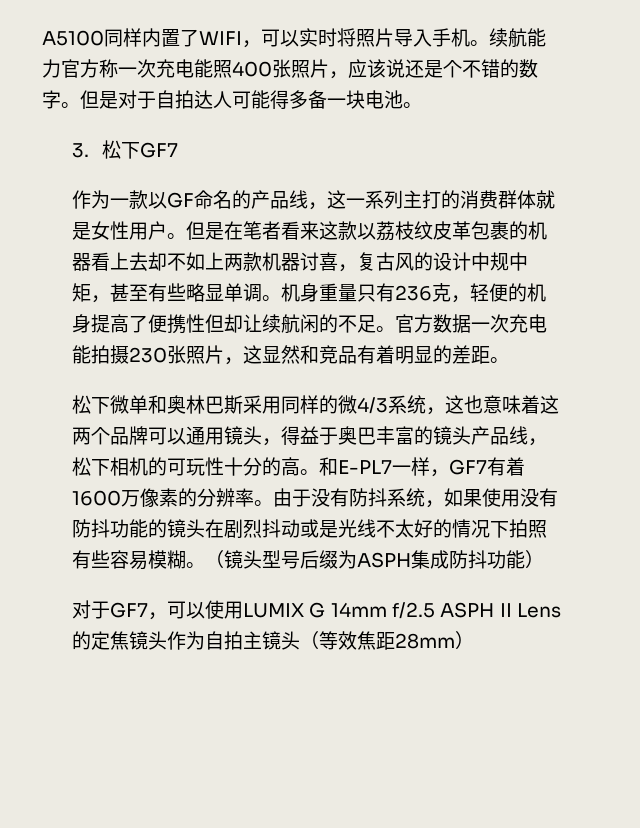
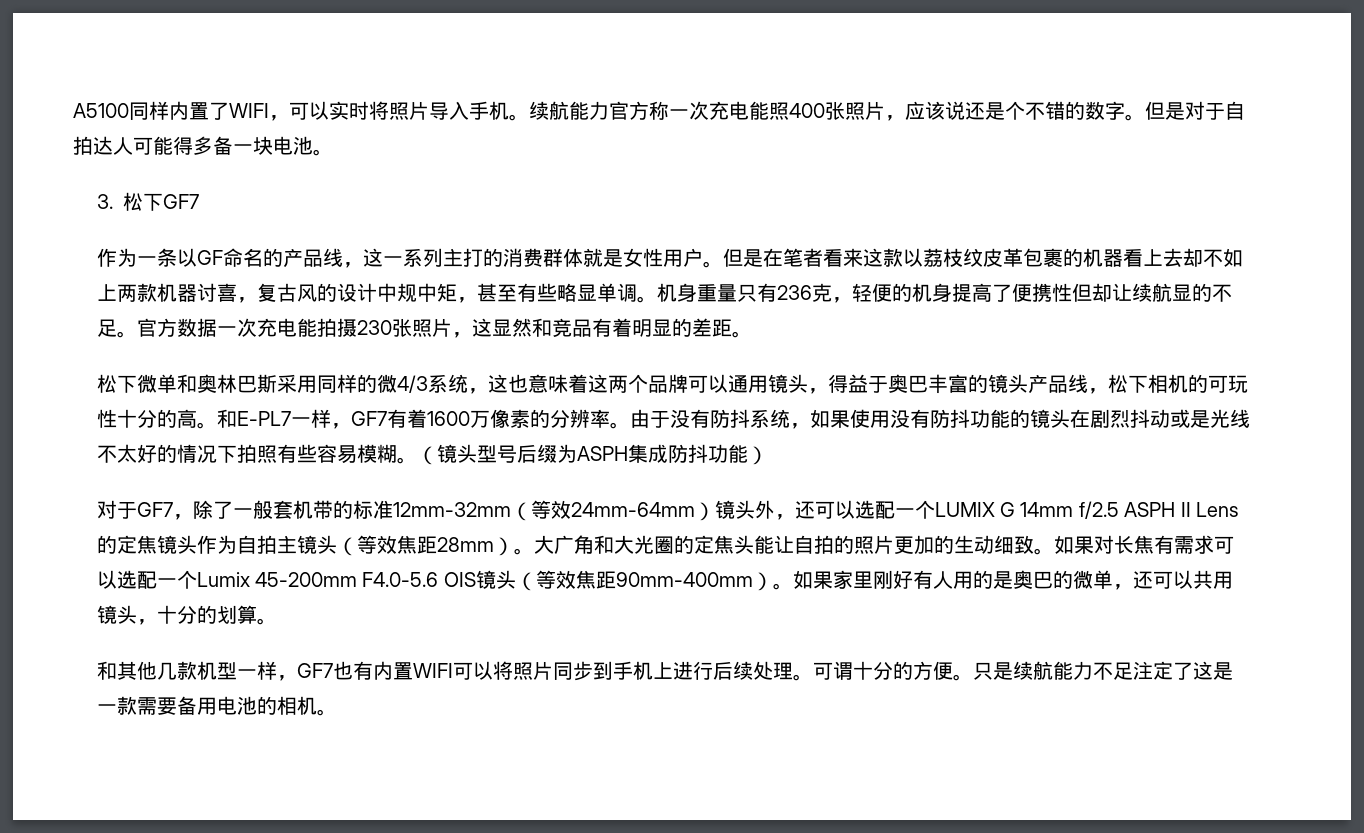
- 作为一款以GF命名的产品线，这一系列主打的消费群体就是女性用户。
+ 作为一条以GF命名的产品线，这一系列主打的消费群体就是女性用户。
- 机身重量只有236克，轻便的机身提高了便携性但却让续航闲的不足。
+ 机身重量只有236克，轻便的机身提高了便携性但却让续航显的不足。
- 对于GF7，可以使用LUMIX G 14mm f/2.5 ASPH II Lens的定焦镜头作为自拍主镜头（等效焦距28mm）
+ 对于GF7，除了一般套机带的标准12mm-32mm（等效24mm-64mm）镜头外，还可以选配一个LUMIX G 14mm f/2.5 ASPH II Lens的定焦镜头作为自拍主镜头（等效焦距28mm）。大广角和大光圈的定焦头能让自拍的照片更加的生动细致。如果对长焦有需求可以选配一个Lumix 45-200mm F4.0-5.6 OIS镜头（等效焦距90mm-400mm）。如果家里刚好有人用的是奥巴的微单，还可以共用镜头，十分的划算。
+ 和其他几款机型一样，GF7也有内置WIFI可以将照片同步到手机上进行后续处理。可谓十分的方便。只是续航能力不足注定了这是一款需要备用电池的相机。

